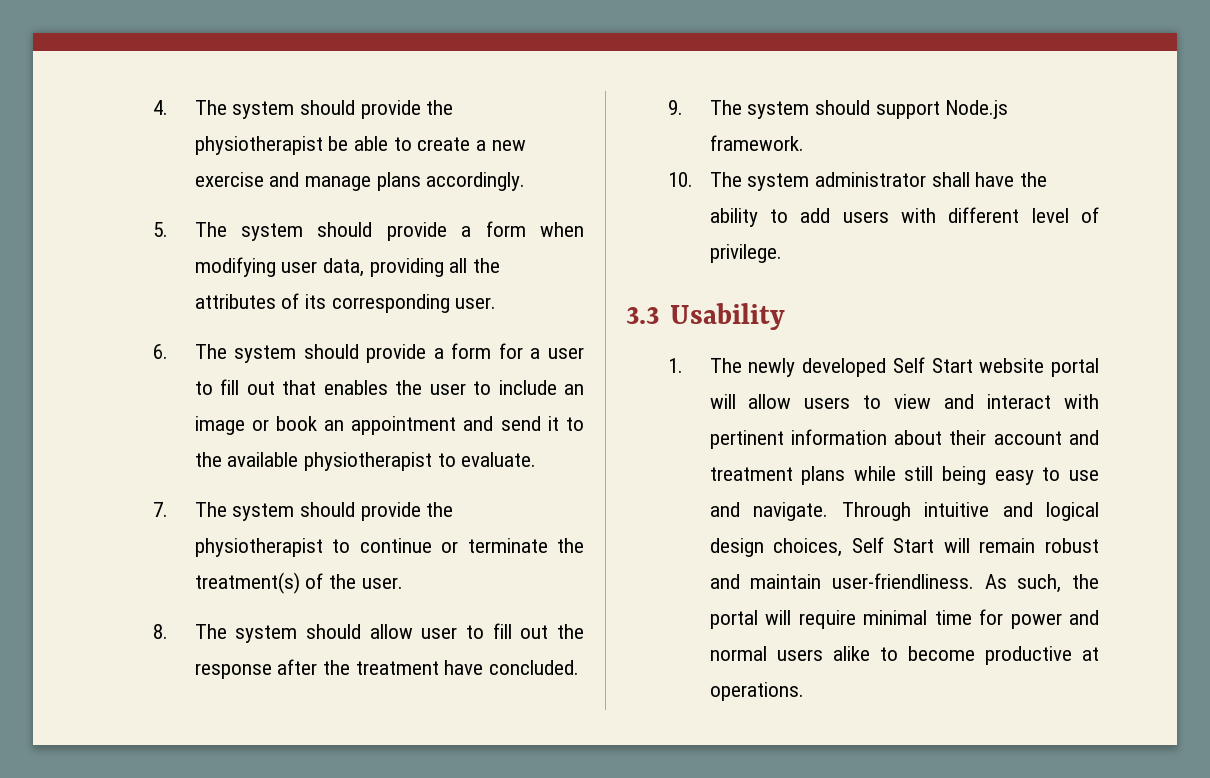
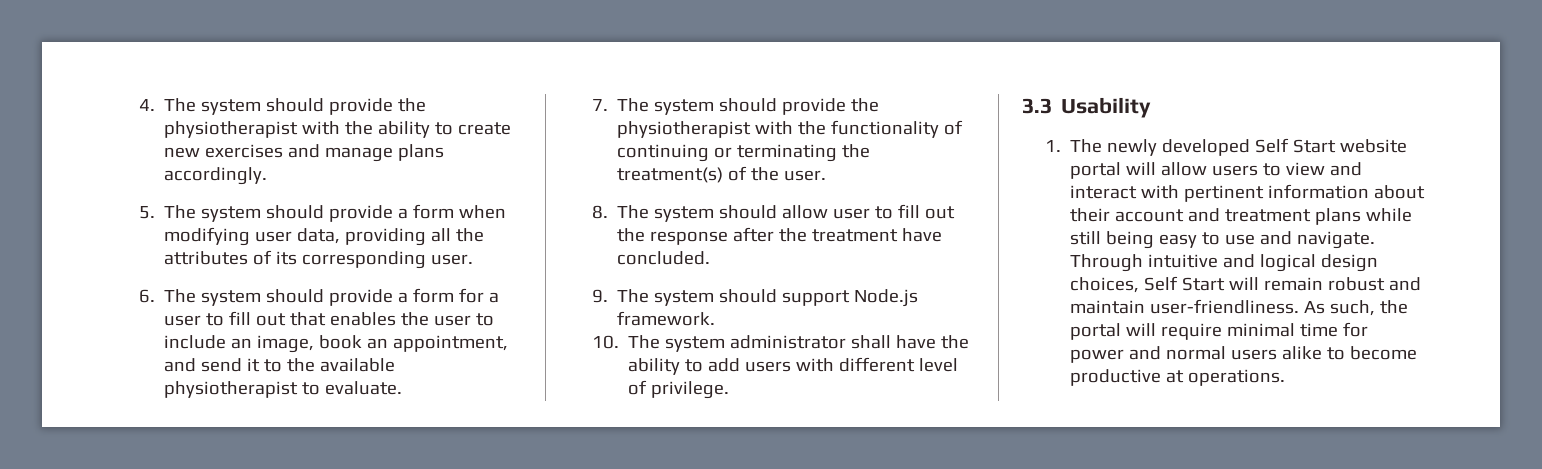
- 4. The system should provide the physiotherapist be able to create a new exercise and manage plans accordingly.
+ 4. The system should provide the physiotherapist with the ability to create new exercises and manage plans accordingly.
- 6. The system should provide a form for a user to fill out that enables the user to include an image or book an appointment and send it to the available physiotherapist to evaluate.
+ 6. The system should provide a form for a user to fill out that enables the user to include an image, book an appointment, and send it to the available physiotherapist to evaluate.
- 7. The system should provide the physiotherapist to continue or terminate the treatment(s) of the user.
+ 7. The system should provide the physiotherapist with the functionality of continuing or terminating the treatment(s) of the user.

